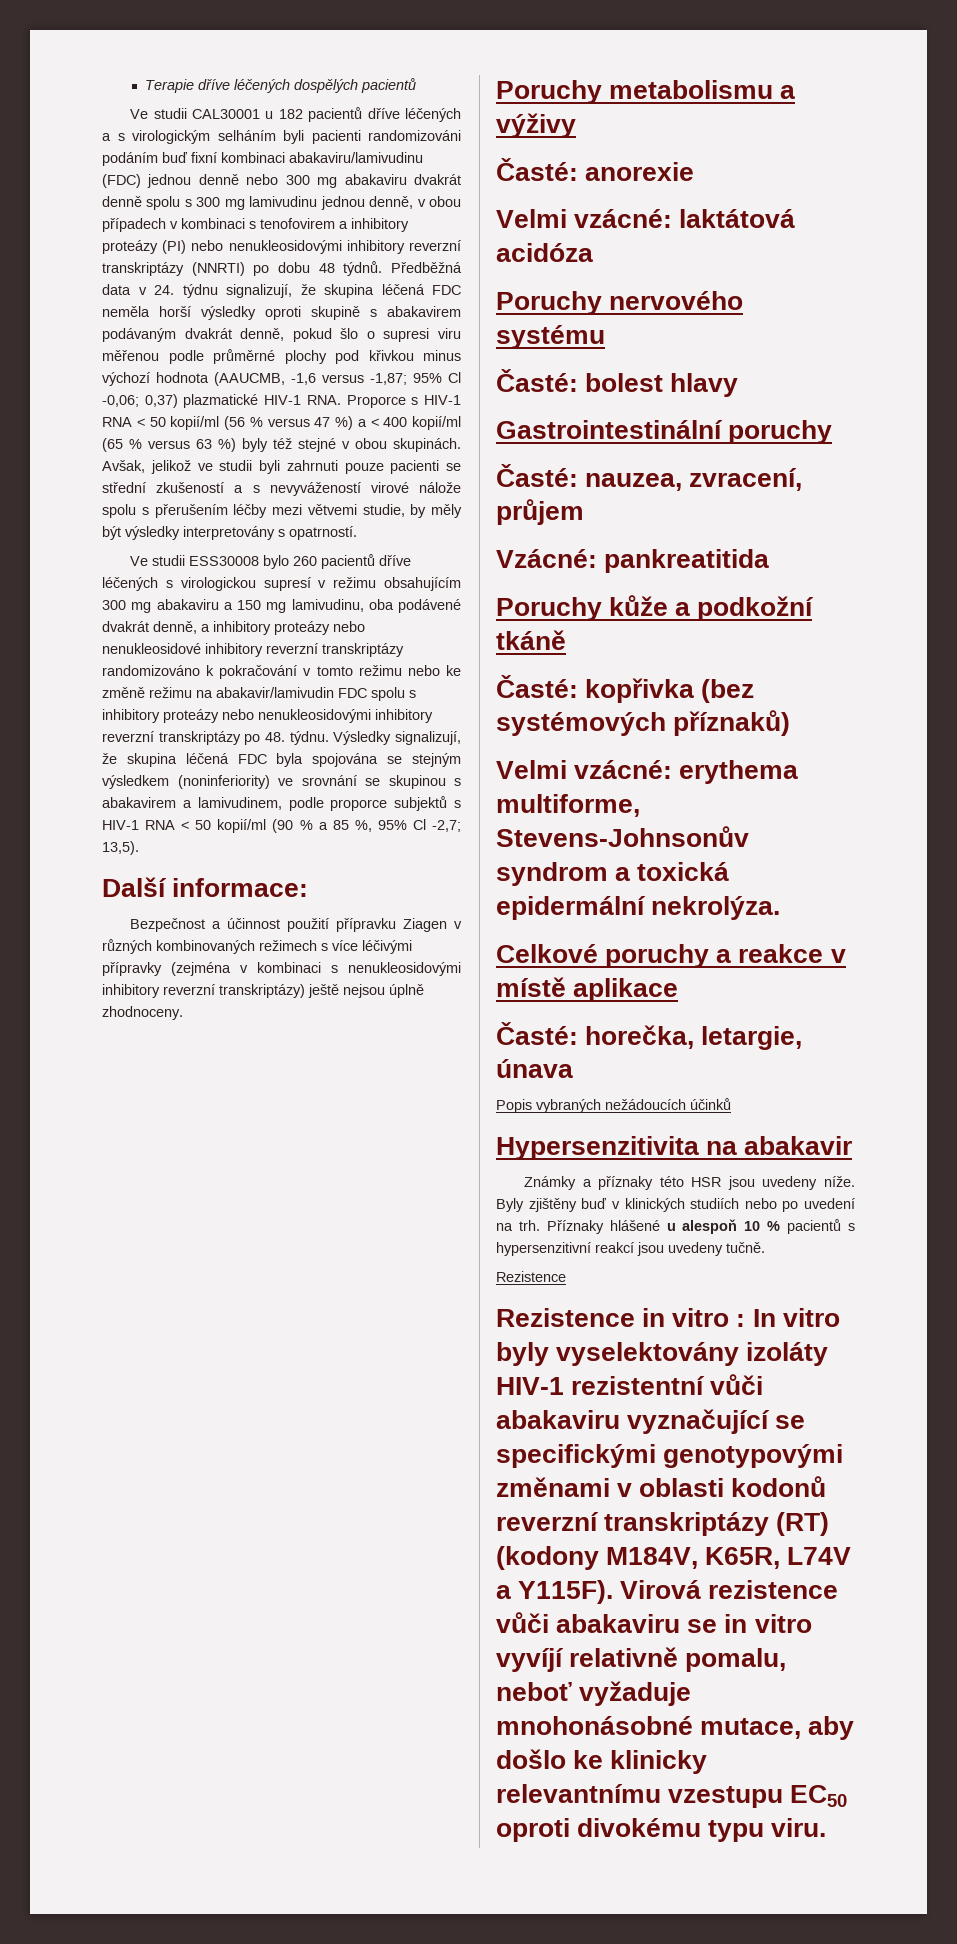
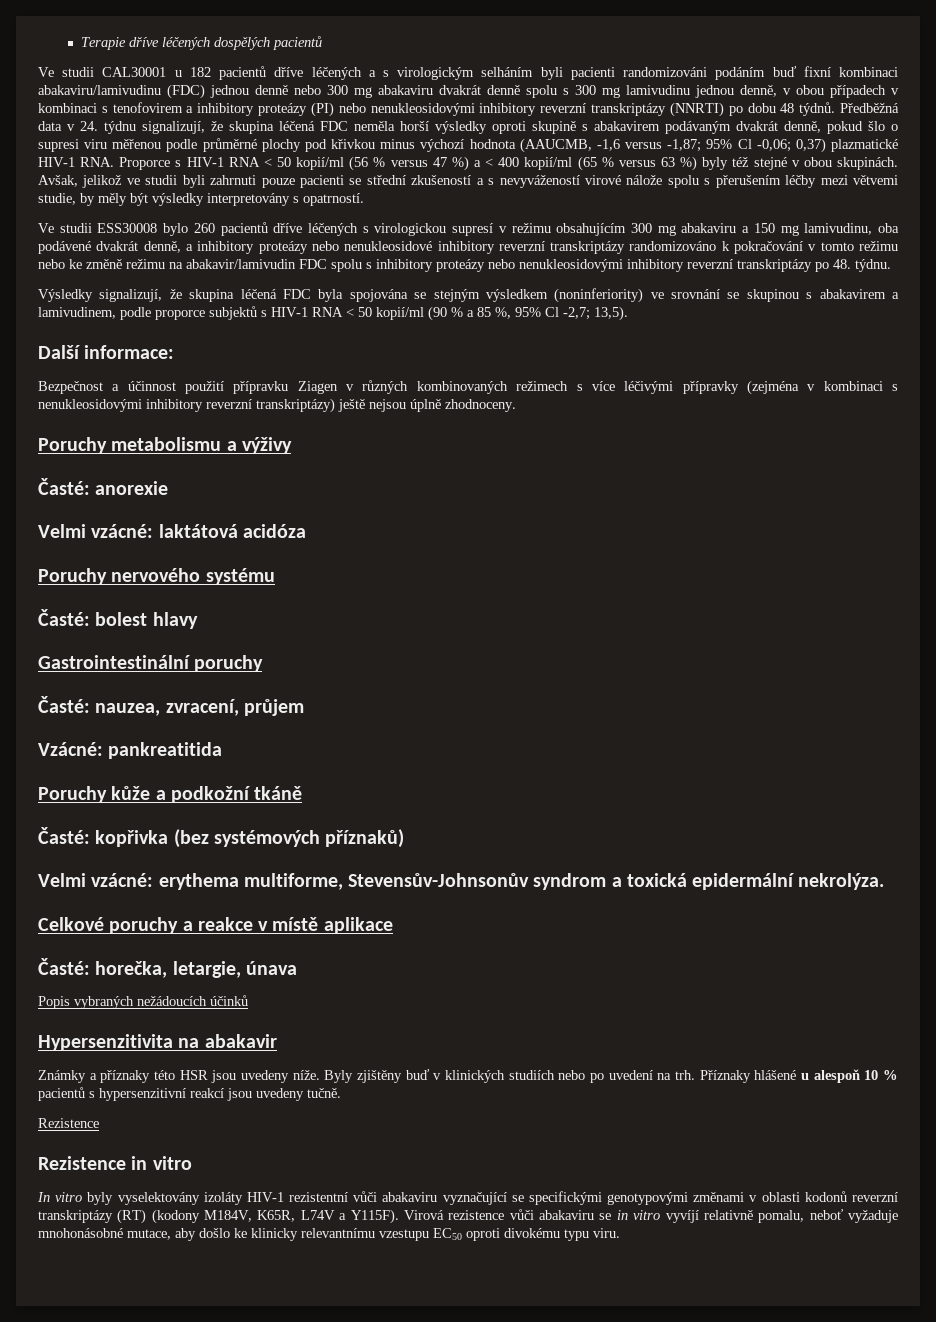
- Ve studii ESS30008 bylo 260 pacientů dříve léčených s virologickou supresí v režimu obsahujícím 300 mg abakaviru a 150 mg lamivudinu, oba podávené dvakrát denně, a inhibitory proteázy nebo nenukleosidové inhibitory reverzní transkriptázy randomizováno k pokračování v tomto režimu nebo ke změně režimu na abakavir/lamivudin FDC spolu s inhibitory proteázy nebo nenukleosidovými inhibitory reverzní transkriptázy po 48. týdnu. Výsledky signalizují, že skupina léčená FDC byla spojována se stejným výsledkem (noninferiority) ve srovnání se skupinou s abakavirem a lamivudinem, podle proporce subjektů s HIV-1 RNA < 50 kopií/ml (90 % a 85 %, 95% Cl -2,7;
+ Ve studii ESS30008 bylo 260 pacientů dříve léčených s virologickou supresí v režimu obsahujícím 300 mg abakaviru a 150 mg lamivudinu, oba podávené dvakrát denně, a inhibitory proteázy nebo nenukleosidové inhibitory reverzní transkriptázy randomizováno k pokračování v tomto režimu nebo ke změně režimu na abakavir/lamivudin FDC spolu s inhibitory proteázy nebo nenukleosidovými inhibitory reverzní transkriptázy po 48. týdnu.
+ Výsledky signalizují, že skupina léčená FDC byla spojována se stejným výsledkem (noninferiority) ve srovnání se skupinou s abakavirem a lamivudinem, podle proporce subjektů s HIV-1 RNA < 50 kopií/ml (90 % a 85 %, 95% Cl -2,7;
- Velmi vzácné: erythema multiforme, Stevens-Johnsonův syndrom a toxická epidermální nekrolýza.
+ Velmi vzácné: erythema multiforme, Stevensův-Johnsonův syndrom a toxická epidermální nekrolýza.
- Rezistence in vitro : In vitro byly vyselektovány izoláty HIV-1 rezistentní vůči abakaviru vyznačující se specifickými genotypovými změnami v oblasti kodonů reverzní transkriptázy (RT) (kodony M184V, K65R, L74V a Y115F).
+ Rezistence in vitro
+ In vitro byly vyselektovány izoláty HIV-1 rezistentní vůči abakaviru vyznačující se specifickými genotypovými změnami v oblasti kodonů reverzní transkriptázy (RT) (kodony M184V, K65R, L74V a Y115F).

